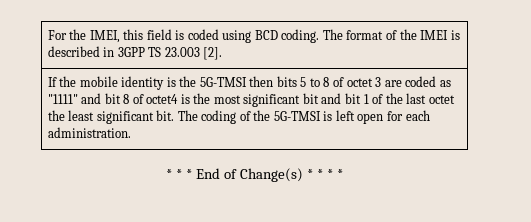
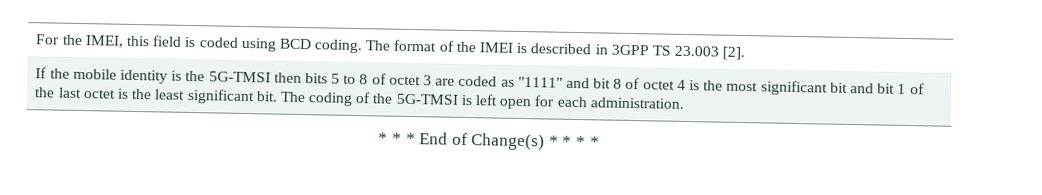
- If the mobile identity is the 5G-TMSI then bits 5 to 8 of octet 3 are coded as "1111" and bit 8 of octet4 is the most significant bit and bit 1 of the last octet the least significant bit.
+ If the mobile identity is the 5G-TMSI then bits 5 to 8 of octet 3 are coded as "1111" and bit 8 of octet 4 is the most significant bit and bit 1 of the last octet is the least significant bit.

